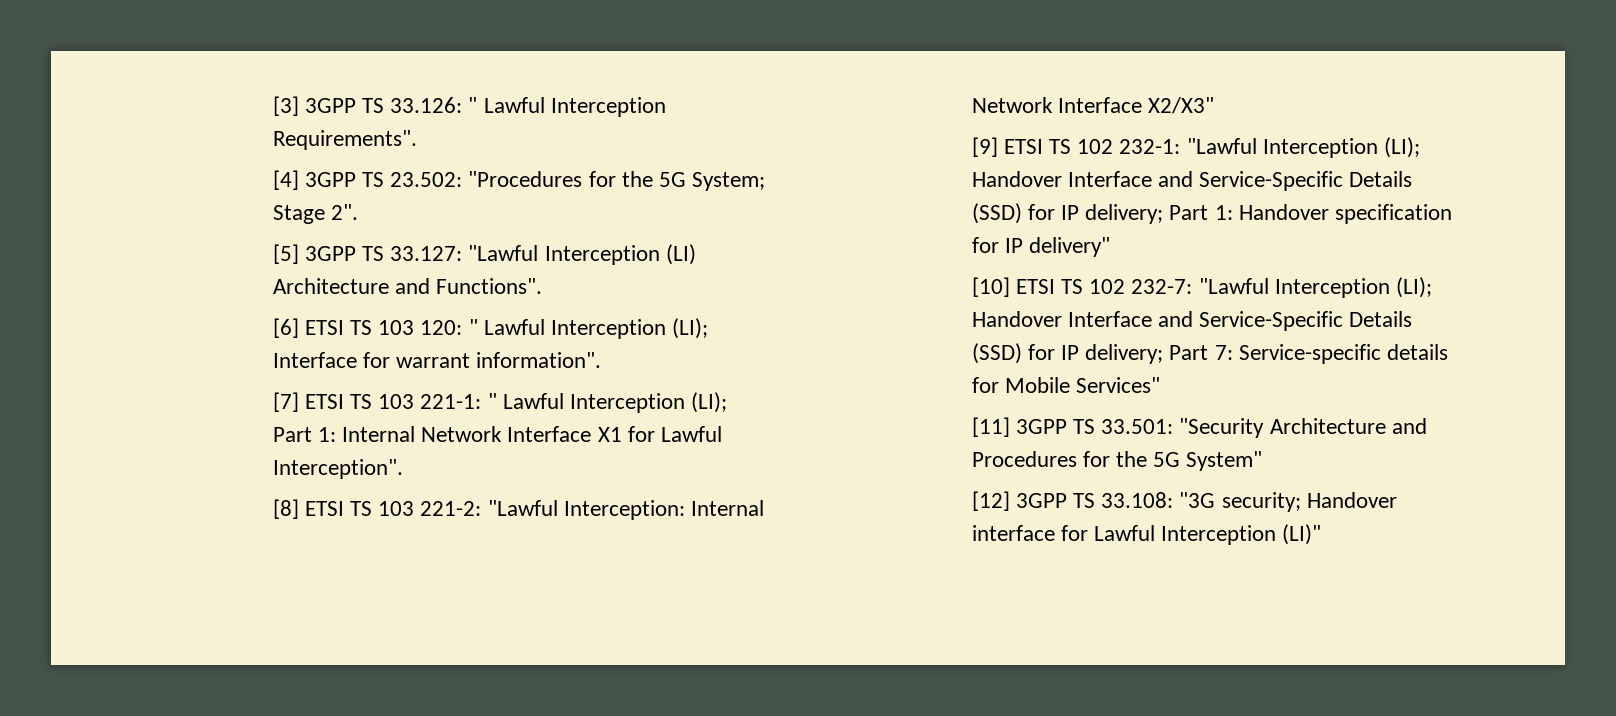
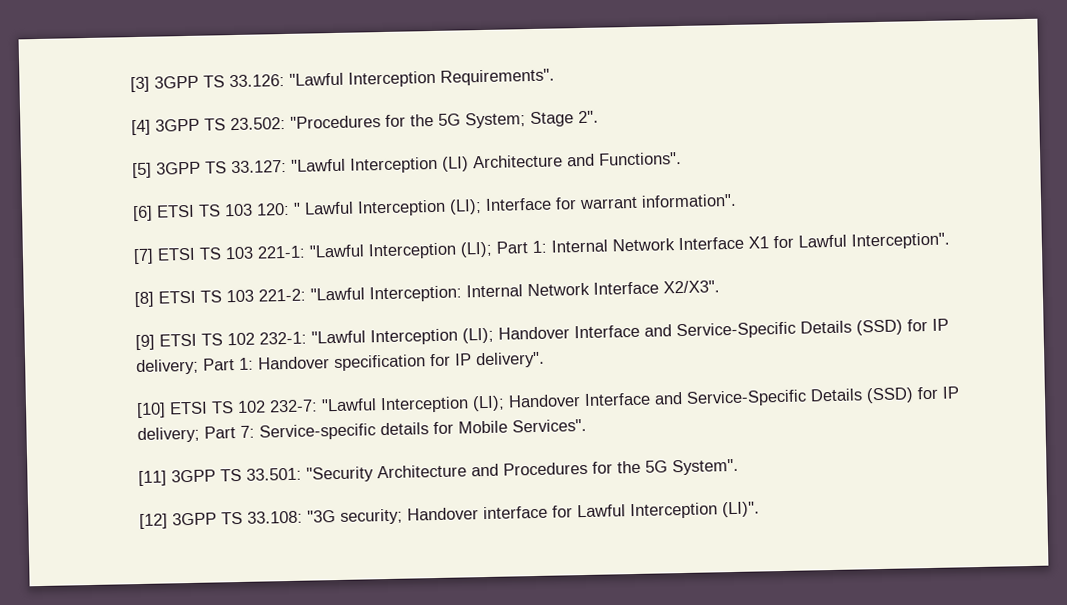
- [3] 3GPP TS 33.126: " Lawful Interception Requirements".
+ [3] 3GPP TS 33.126: "Lawful Interception Requirements".
- [7] ETSI TS 103 221-1: " Lawful Interception (LI); Part 1: Internal Network Interface X1 for Lawful Interception".
+ [7] ETSI TS 103 221-1: "Lawful Interception (LI); Part 1: Internal Network Interface X1 for Lawful Interception".
- [8] ETSI TS 103 221-2: "Lawful Interception: Internal Network Interface X2/X3"
+ [8] ETSI TS 103 221-2: "Lawful Interception: Internal Network Interface X2/X3".
- [9] ETSI TS 102 232-1: "Lawful Interception (LI); Handover Interface and Service-Specific Details (SSD) for IP delivery; Part 1: Handover specification for IP delivery"
+ [9] ETSI TS 102 232-1: "Lawful Interception (LI); Handover Interface and Service-Specific Details (SSD) for IP delivery; Part 1: Handover specification for IP delivery".
- [10] ETSI TS 102 232-7: "Lawful Interception (LI); Handover Interface and Service-Specific Details (SSD) for IP delivery; Part 7: Service-specific details for Mobile Services"
+ [10] ETSI TS 102 232-7: "Lawful Interception (LI); Handover Interface and Service-Specific Details (SSD) for IP delivery; Part 7: Service-specific details for Mobile Services".
- [11] 3GPP TS 33.501: "Security Architecture and Procedures for the 5G System"
+ [11] 3GPP TS 33.501: "Security Architecture and Procedures for the 5G System".
- [12] 3GPP TS 33.108: "3G security; Handover interface for Lawful Interception (LI)"
+ [12] 3GPP TS 33.108: "3G security; Handover interface for Lawful Interception (LI)".

